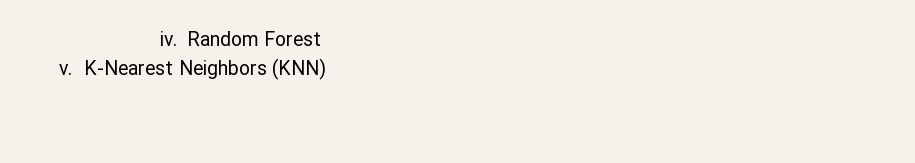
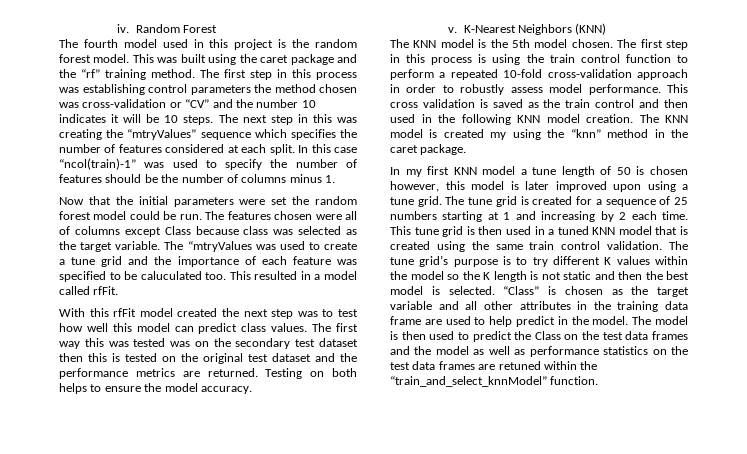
+ The fourth model used in this project is the random forest model. This was built using the caret package and the “rf” training method. The first step in this process was establishing control parameters the method chosen was cross-validation or “CV” and the number 10 indicates it will be 10 steps. The next step in this was creating the “mtryValues” sequence which specifies the number of features considered at each split. In this case “ncol(train)-1” was used to specify the number of features should be the number of columns minus 1.
+ Now that the initial parameters were set the random forest model could be run. The features chosen were all of columns except Class because class was selected as the target variable. The “mtryValues was used to create a tune grid and the importance of each feature was specified to be caluculated too. This resulted in a model called rfFit.
+ With this rfFit model created the next step was to test how well this model can predict class values. The first way this was tested was on the secondary test dataset then this is tested on the original test dataset and the performance metrics are returned. Testing on both helps to ensure the model accuracy.
  v. K-Nearest Neighbors (KNN)
+ The KNN model is the 5th model chosen. The first step in this process is using the train control function to perform a repeated 10-fold cross-validation approach in order to robustly assess model performance. This cross validation is saved as the train control and then used in the following KNN model creation. The KNN model is created my using the “knn” method in the caret package.
+ In my first KNN model a tune length of 50 is chosen however, this model is later improved upon using a tune grid. The tune grid is created for a sequence of 25 numbers starting at 1 and increasing by 2 each time. This tune grid is then used in a tuned KNN model that is created using the same train control validation. The tune grid’s purpose is to try different K values within the model so the K length is not static and then the best model is selected. “Class” is chosen as the target variable and all other attributes in the training data frame are used to help predict in the model. The model is then used to predict the Class on the test data frames and the model as well as performance statistics on the test data frames are retuned within the “train_and_select_knnModel” function.

